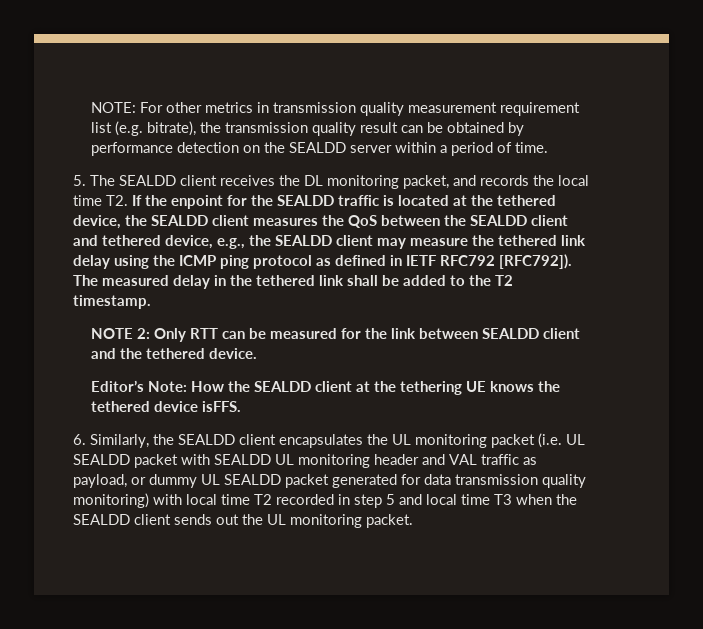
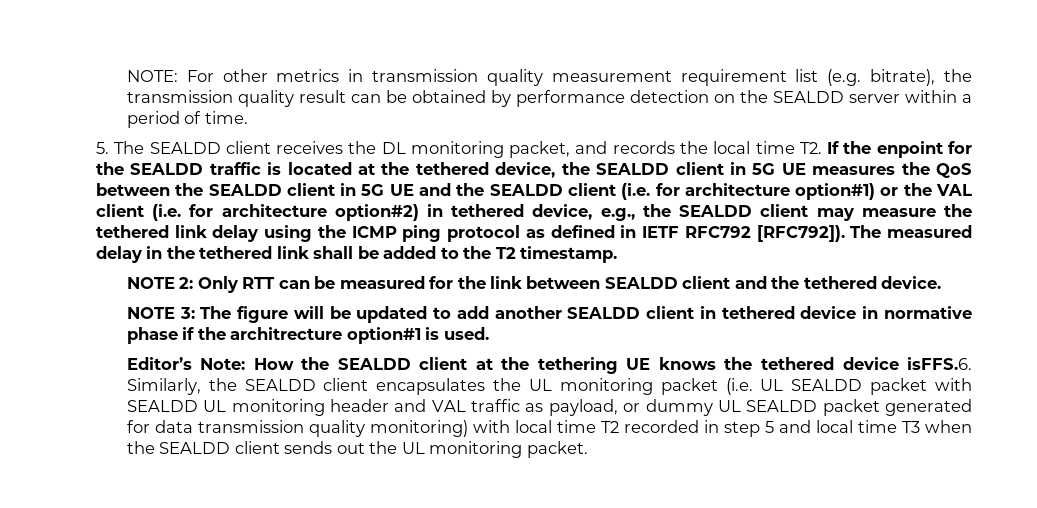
- 5. The SEALDD client receives the DL monitoring packet, and records the local time T2. If the enpoint for the SEALDD traffic is located at the tethered device, the SEALDD client measures the QoS between the SEALDD client and tethered device, e.g., the SEALDD client may measure the tethered link delay using the ICMP ping protocol as defined in IETF RFC792 [RFC792]).
+ 5. The SEALDD client receives the DL monitoring packet, and records the local time T2. If the enpoint for the SEALDD traffic is located at the tethered device, the SEALDD client in 5G UE measures the QoS between the SEALDD client in 5G UE and the SEALDD client (i.e. for architecture option#1) or the VAL client (i.e. for architecture option#2) in tethered device, e.g., the SEALDD client may measure the tethered link delay using the ICMP ping protocol as defined in IETF RFC792 [RFC792]).
+ NOTE 3: The figure will be updated to add another SEALDD client in tethered device in normative phase if the architrecture option#1 is used.
- How the SEALDD client at the tethering UE knows the tethered device isFFS.
- 6. Similarly, the SEALDD client encapsulates the UL monitoring packet (i.e. UL SEALDD packet with SEALDD UL monitoring header and VAL traffic as payload, or dummy UL SEALDD packet generated for data transmission quality monitoring) with local time T2 recorded in step 5 and local time T3 when the SEALDD client sends out the UL monitoring packet.
+ How the SEALDD client at the tethering UE knows the tethered device isFFS.6. Similarly, the SEALDD client encapsulates the UL monitoring packet (i.e. UL SEALDD packet with SEALDD UL monitoring header and VAL traffic as payload, or dummy UL SEALDD packet generated for data transmission quality monitoring) with local time T2 recorded in step 5 and local time T3 when the SEALDD client sends out the UL monitoring packet.

